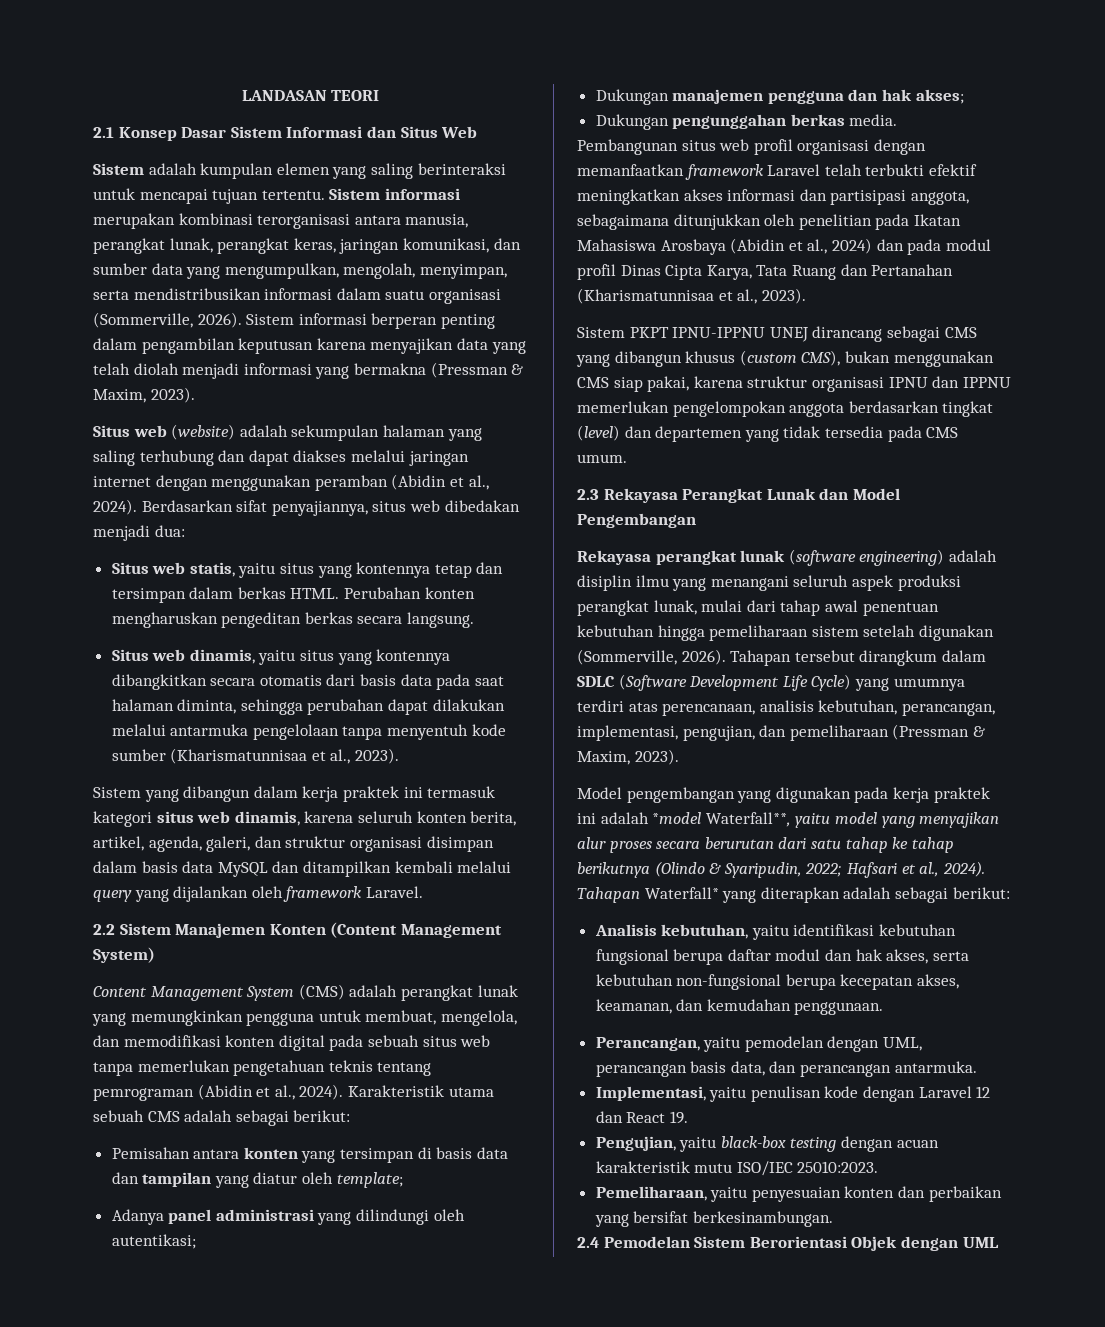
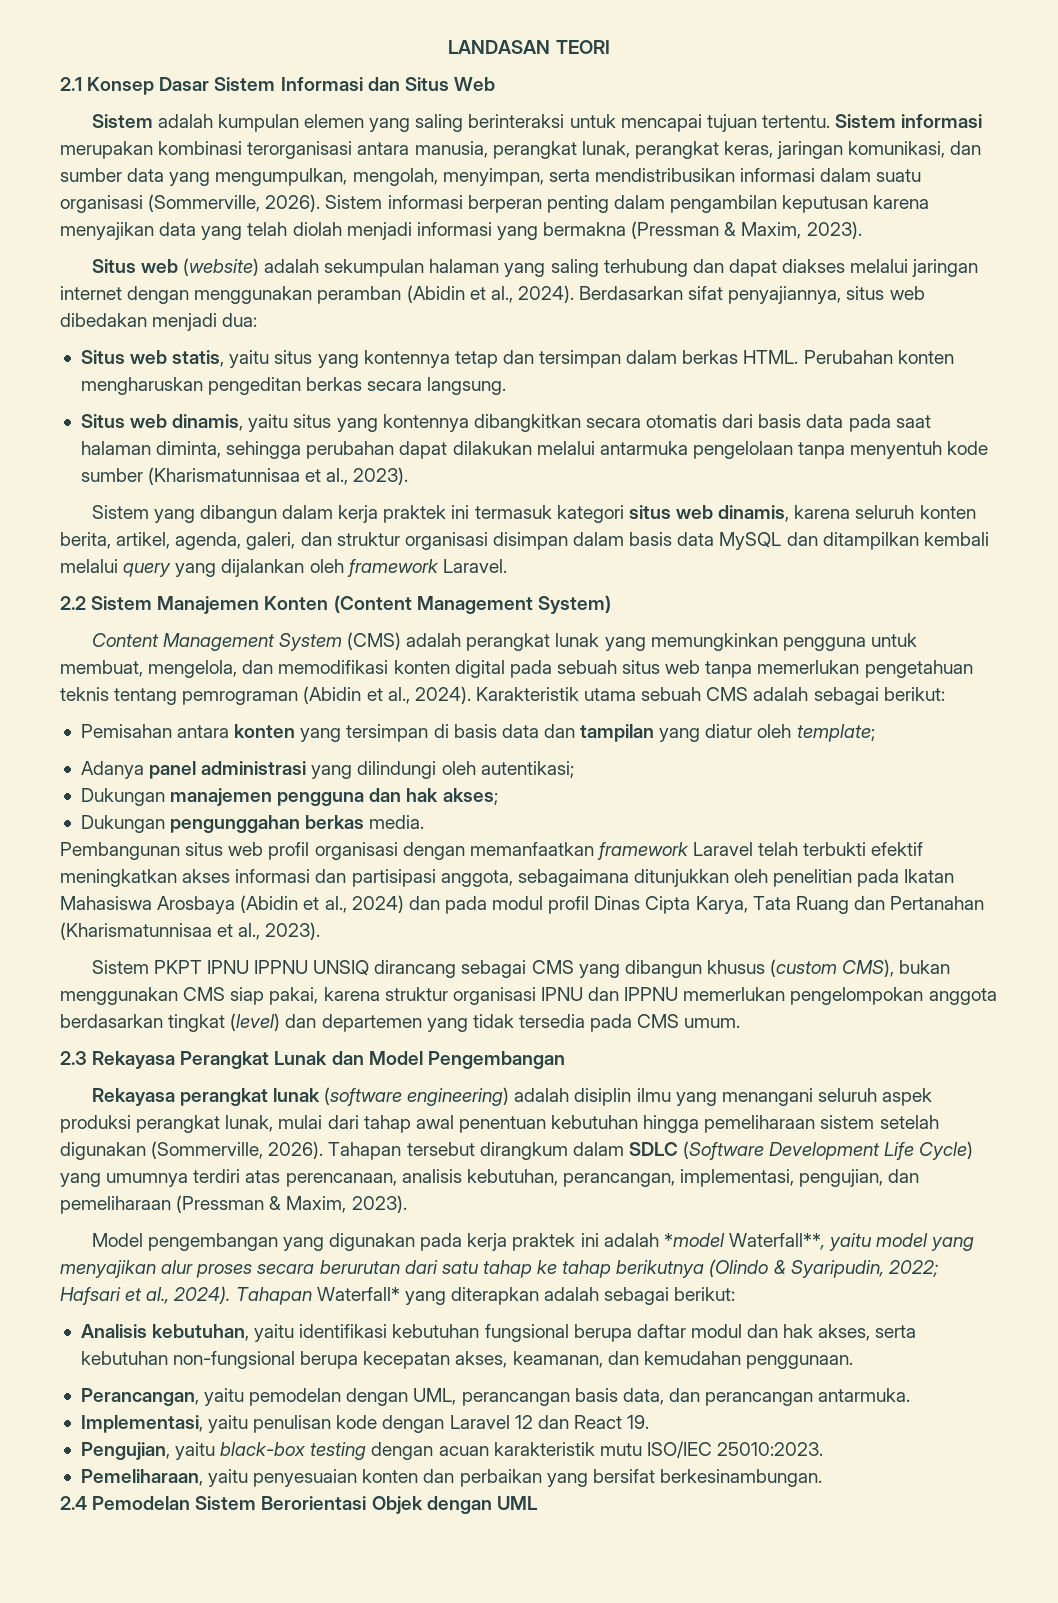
- Sistem PKPT IPNU-IPPNU UNEJ dirancang sebagai CMS yang dibangun khusus (custom CMS), bukan menggunakan CMS siap pakai, karena struktur organisasi IPNU dan IPPNU memerlukan pengelompokan anggota berdasarkan tingkat (level) dan departemen yang tidak tersedia pada CMS umum.
+ Sistem PKPT IPNU IPPNU UNSIQ dirancang sebagai CMS yang dibangun khusus (custom CMS), bukan menggunakan CMS siap pakai, karena struktur organisasi IPNU dan IPPNU memerlukan pengelompokan anggota berdasarkan tingkat (level) dan departemen yang tidak tersedia pada CMS umum.

